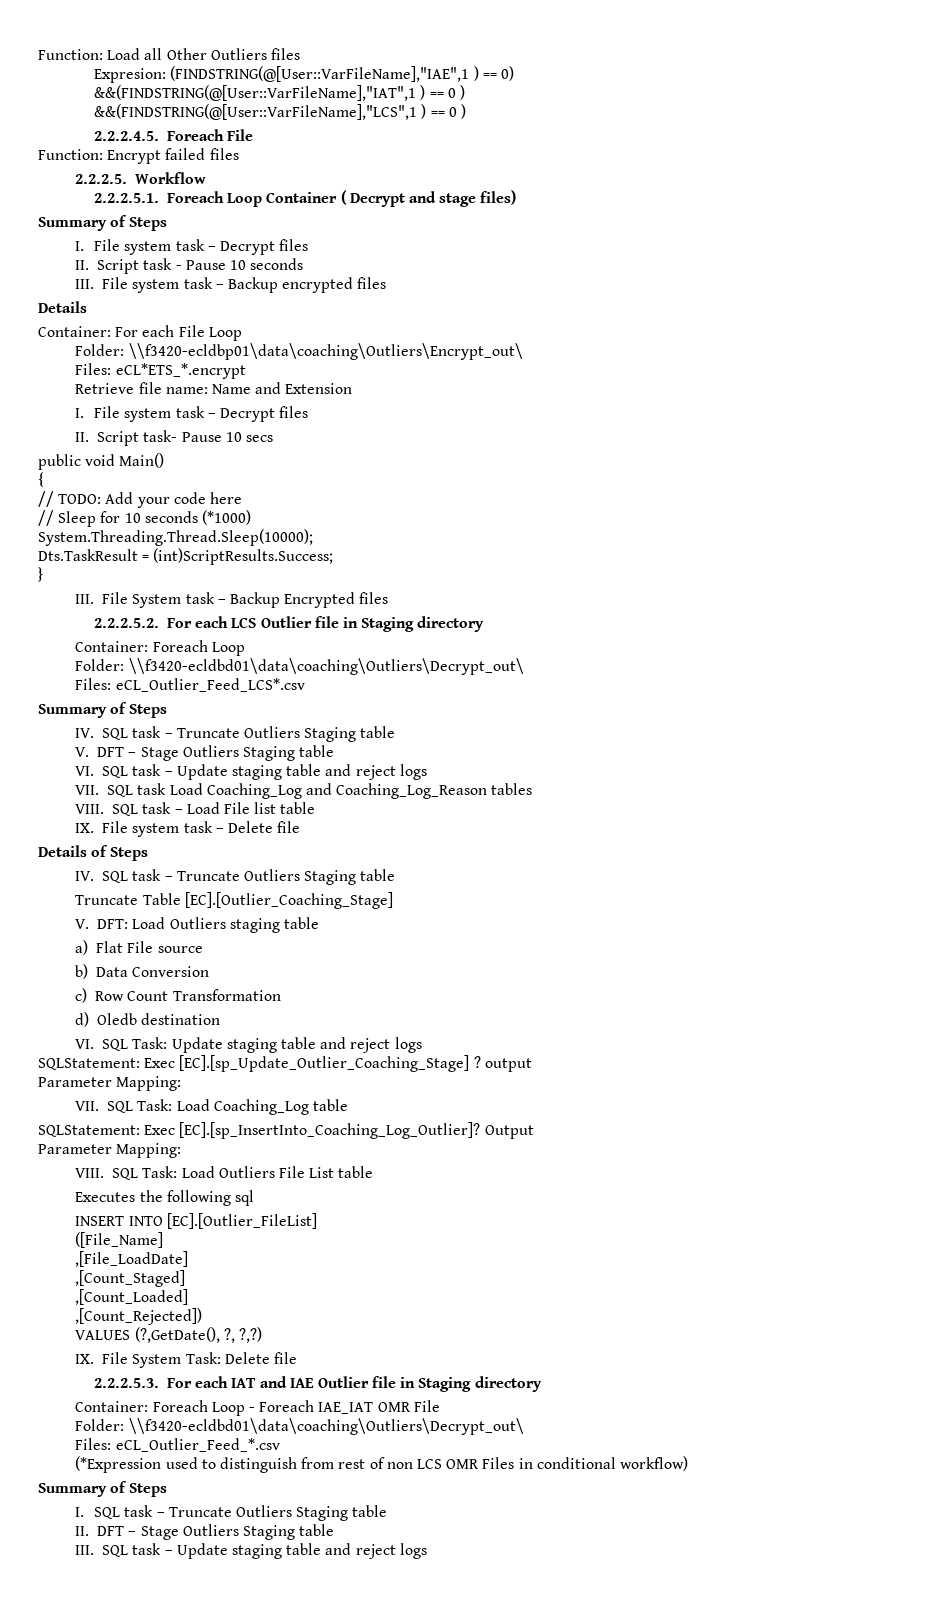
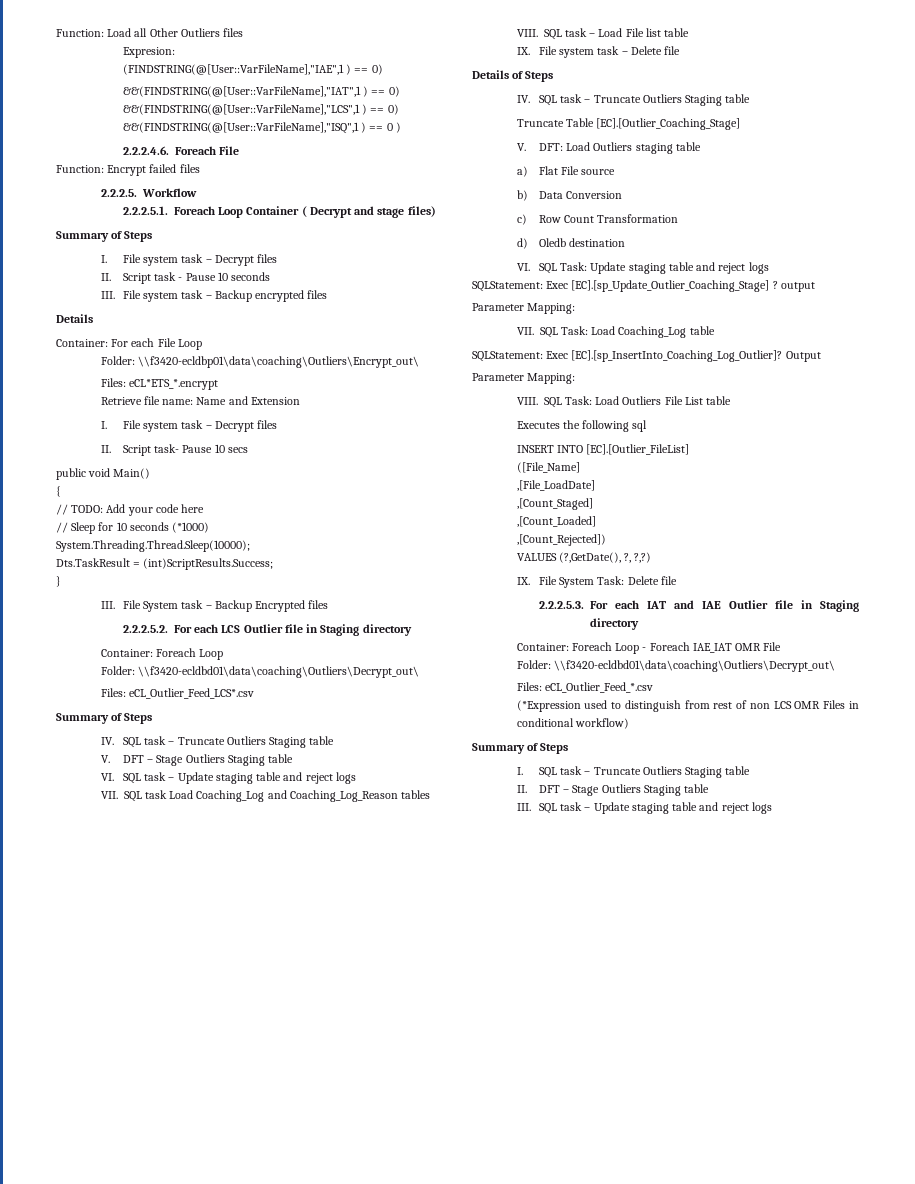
- Expresion: (FINDSTRING(@[User::VarFileName],"IAE",1 ) == 0)
+ Expresion:
+ (FINDSTRING(@[User::VarFileName],"IAE",1 ) == 0)
- &&(FINDSTRING(@[User::VarFileName],"IAT",1 ) == 0 )
- &&(FINDSTRING(@[User::VarFileName],"LCS",1 ) == 0 )
- 2.2.2.4.5. Foreach File
+ &&(FINDSTRING(@[User::VarFileName],"IAT",1 ) == 0) &&(FINDSTRING(@[User::VarFileName],"LCS",1 ) == 0) &&(FINDSTRING(@[User::VarFileName],"ISQ",1 ) == 0 )
+ 2.2.2.4.6. Foreach File

